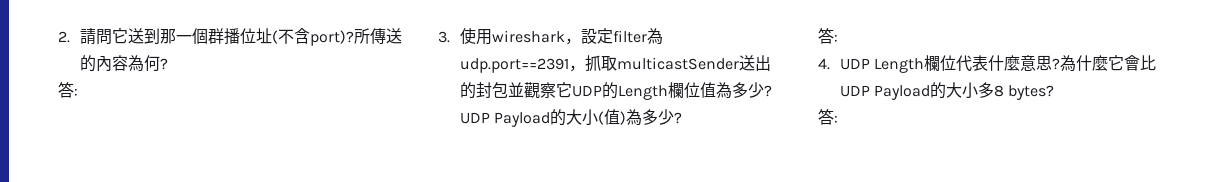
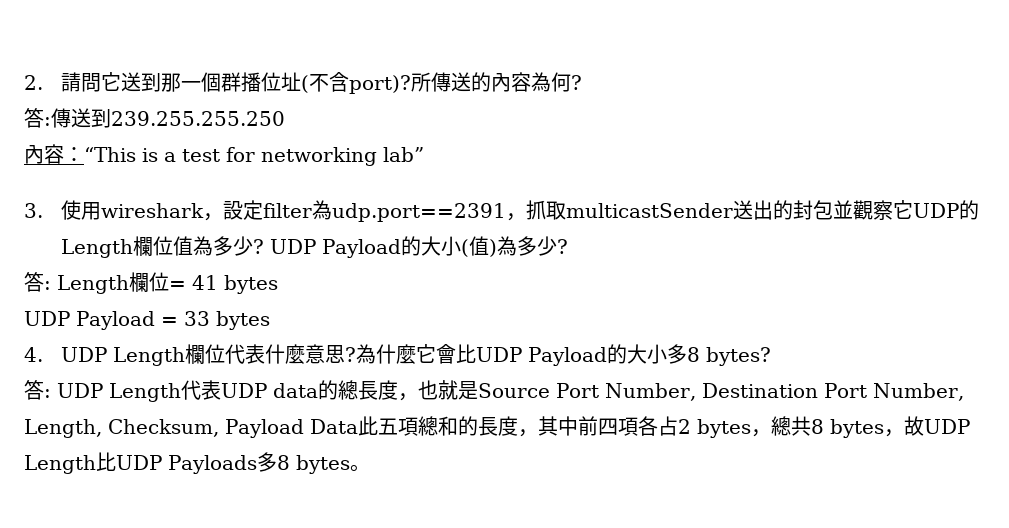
  所傳送的內容為何?
- 答:
+ 答:傳送到239.255.255.250
+ 內容：“This is a test for networking lab”
  UDP Payload的大小(值)為多少?
- 答:
+ 答: Length欄位= 41 bytes
+ UDP Payload = 33 bytes
  為什麼它會比UDP Payload的大小多8 bytes?
- 答:
+ 答: UDP Length代表UDP data的總長度，也就是Source Port Number, Destination Port Number, Length, Checksum, Payload Data此五項總和的長度，其中前四項各占2 bytes，總共8 bytes，故UDP Length比UDP Payloads多8 bytes。

